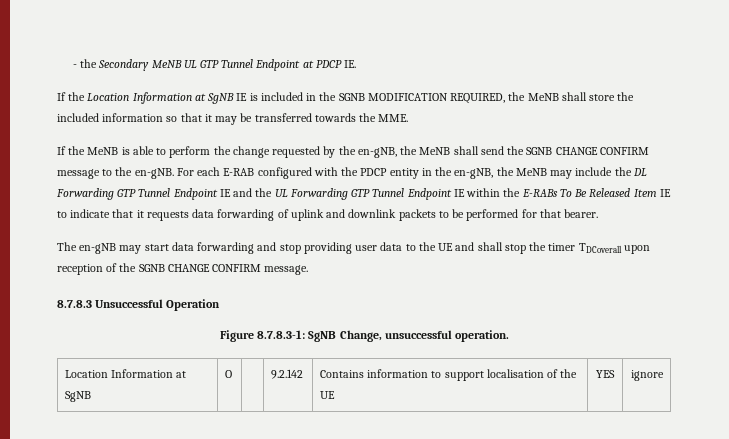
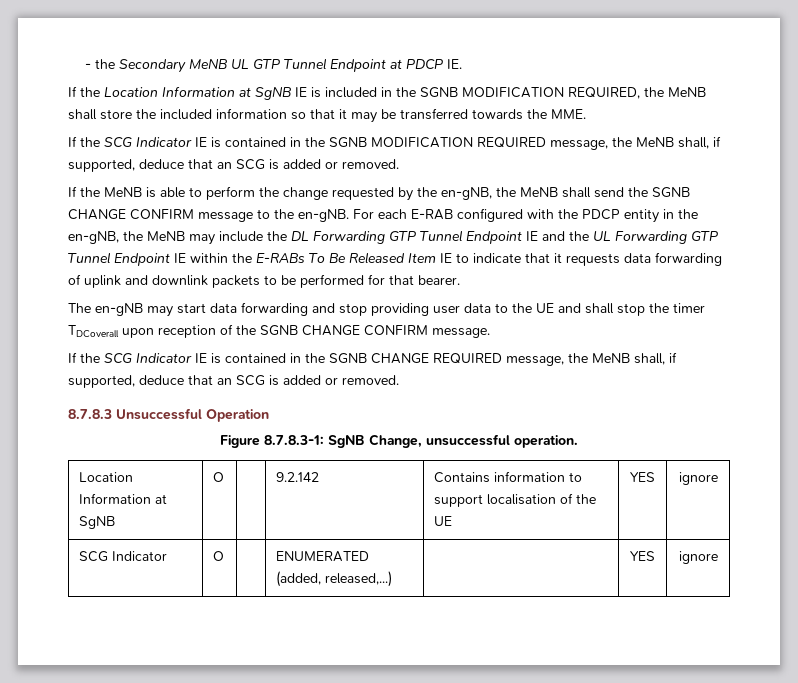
+ If the SCG Indicator IE is contained in the SGNB MODIFICATION REQUIRED message, the MeNB shall, if supported, deduce that an SCG is added or removed.
+ If the SCG Indicator IE is contained in the SGNB CHANGE REQUIRED message, the MeNB shall, if supported, deduce that an SCG is added or removed.
+ SCG Indicator | O | | ENUMERATED (added, released,...) | | YES | ignore

